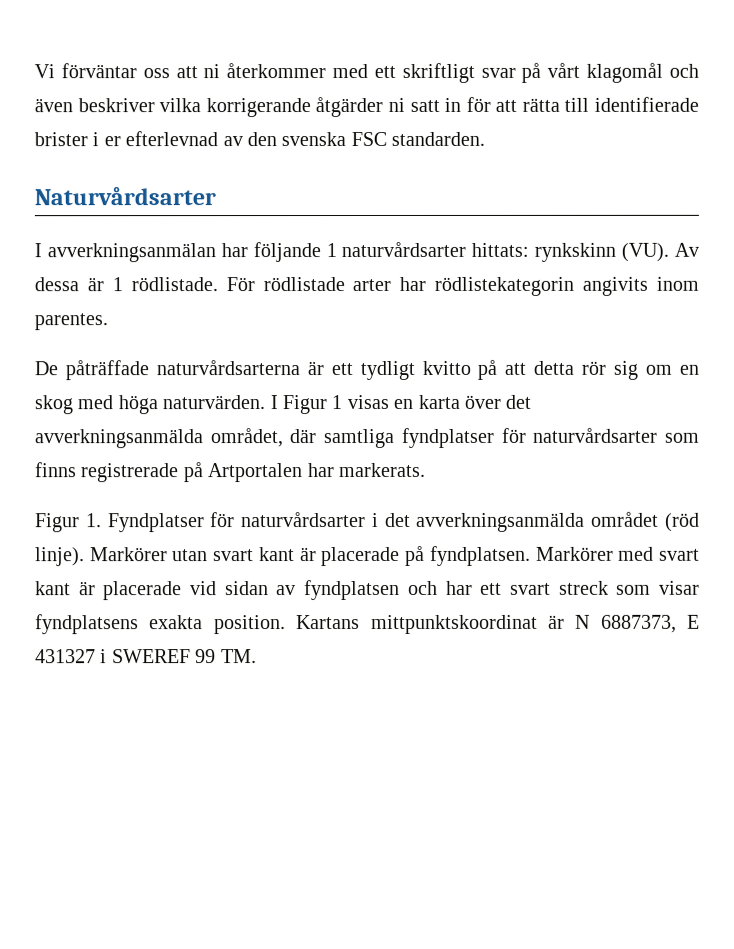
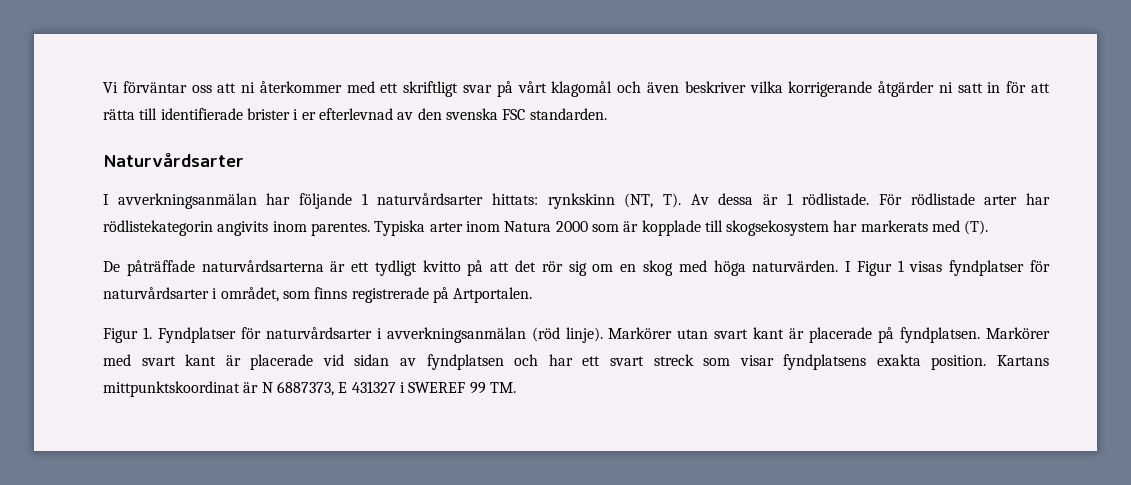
- I avverkningsanmälan har följande 1 naturvårdsarter hittats: rynkskinn (VU). Av dessa är 1 rödlistade.
+ I avverkningsanmälan har följande 1 naturvårdsarter hittats: rynkskinn (NT, T). Av dessa är 1 rödlistade.
+ Typiska arter inom Natura 2000 som är kopplade till skogsekosystem har markerats med (T).
- De påträffade naturvårdsarterna är ett tydligt kvitto på att detta rör sig om en skog med höga naturvärden.
+ De påträffade naturvårdsarterna är ett tydligt kvitto på att det rör sig om en skog med höga naturvärden.
- I Figur 1 visas en karta över det avverkningsanmälda området, där samtliga fyndplatser för naturvårdsarter som finns registrerade på Artportalen har markerats.
+ I Figur 1 visas fyndplatser för naturvårdsarter i området, som finns registrerade på Artportalen.
- Figur 1. Fyndplatser för naturvårdsarter i det avverkningsanmälda området (röd linje).
+ Figur 1. Fyndplatser för naturvårdsarter i avverkningsanmälan (röd linje).

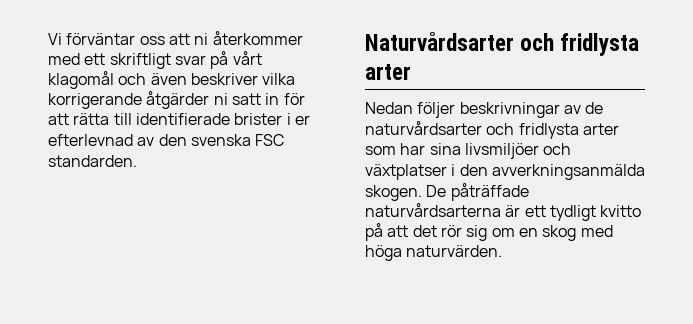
- Naturvårdsarter
- I avverkningsanmälan har följande 1 naturvårdsarter hittats: rynkskinn (NT, T). Av dessa är 1 rödlistade. För rödlistade arter har rödlistekategorin angivits inom parentes. Typiska arter inom Natura 2000 som är kopplade till skogsekosystem har markerats med (T).
- De påträffade naturvårdsarterna är ett tydligt kvitto på att det rör sig om en skog med höga naturvärden. I Figur 1 visas fyndplatser för naturvårdsarter i området, som finns registrerade på Artportalen.
- Figur 1. Fyndplatser för naturvårdsarter i avverkningsanmälan (röd linje). Markörer utan svart kant är placerade på fyndplatsen. Markörer med svart kant är placerade vid sidan av fyndplatsen och har ett svart streck som visar fyndplatsens exakta position. Kartans mittpunktskoordinat är N 6887373, E 431327 i SWEREF 99 TM.
+ Naturvårdsarter och fridlysta arter
+ Nedan följer beskrivningar av de naturvårdsarter och fridlysta arter som har sina livsmiljöer och växtplatser i den avverkningsanmälda skogen. De påträffade naturvårdsarterna är ett tydligt kvitto på att det rör sig om en skog med höga naturvärden.

